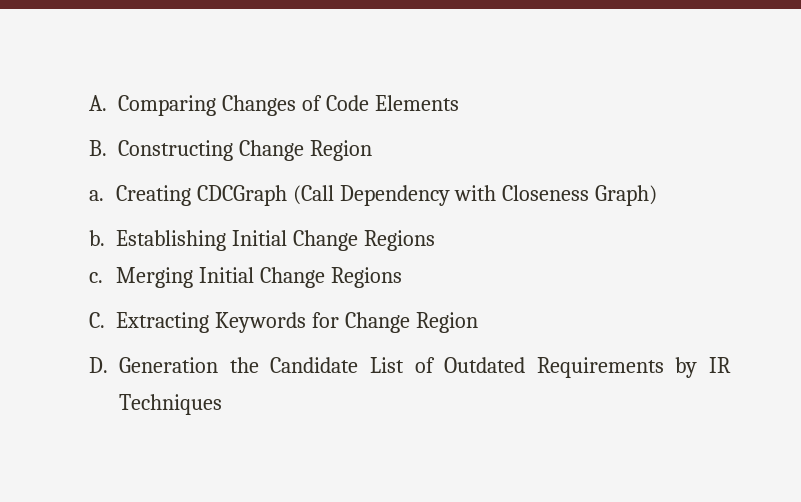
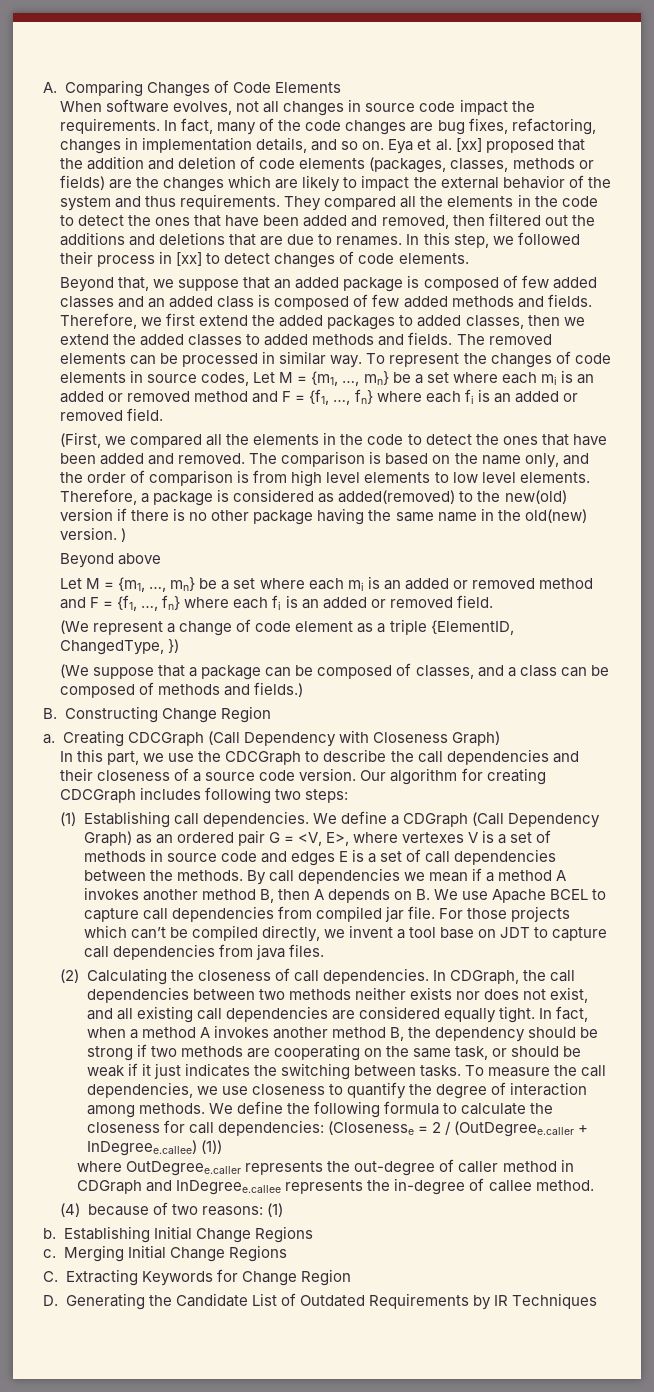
+ When software evolves, not all changes in source code impact the requirements. In fact, many of the code changes are bug fixes, refactoring, changes in implementation details, and so on. Eya et al. [xx] proposed that the addition and deletion of code elements (packages, classes, methods or fields) are the changes which are likely to impact the external behavior of the system and thus requirements. They compared all the elements in the code to detect the ones that have been added and removed, then filtered out the additions and deletions that are due to renames. In this step, we followed their process in [xx] to detect changes of code elements.
+ Beyond that, we suppose that an added package is composed of few added classes and an added class is composed of few added methods and fields. Therefore, we first extend the added packages to added classes, then we extend the added classes to added methods and fields. The removed elements can be processed in similar way. To represent the changes of code elements in source codes, Let M = {m1, …, mn} be a set where each mi is an added or removed method and F = {f1, …, fn} where each fi is an added or removed field.
+ (First, we compared all the elements in the code to detect the ones that have been added and removed. The comparison is based on the name only, and the order of comparison is from high level elements to low level elements. Therefore, a package is considered as added(removed) to the new(old) version if there is no other package having the same name in the old(new) version. )
+ Beyond above
+ Let M = {m1, …, mn} be a set where each mi is an added or removed method and F = {f1, …, fn} where each fi is an added or removed field.
+ (We represent a change of code element as a triple {ElementID, ChangedType, })
+ (We suppose that a package can be composed of classes, and a class can be composed of methods and fields.)
+ In this part, we use the CDCGraph to describe the call dependencies and their closeness of a source code version. Our algorithm for creating CDCGraph includes following two steps:
+ (1) Establishing call dependencies. We define a CDGraph (Call Dependency Graph) as an ordered pair G = <V, E>, where vertexes V is a set of methods in source code and edges E is a set of call dependencies between the methods. By call dependencies we mean if a method A invokes another method B, then A depends on B. We use Apache BCEL to capture call dependencies from compiled jar file. For those projects which can’t be compiled directly, we invent a tool base on JDT to capture call dependencies from java files.
+ (2) Calculating the closeness of call dependencies. In CDGraph, the call dependencies between two methods neither exists nor does not exist, and all existing call dependencies are considered equally tight. In fact, when a method A invokes another method B, the dependency should be strong if two methods are cooperating on the same task, or should be weak if it just indicates the switching between tasks. To measure the call dependencies, we use closeness to quantify the degree of interaction among methods. We define the following formula to calculate the closeness for call dependencies: (Closenesse = 2 / (OutDegreee.caller + InDegreee.callee) (1))
+ where OutDegreee.caller represents the out-degree of caller method in CDGraph and InDegreee.callee represents the in-degree of callee method.
+ (4) because of two reasons: (1)
- D. Generation the Candidate List of Outdated Requirements by IR Techniques
+ D. Generating the Candidate List of Outdated Requirements by IR Techniques

